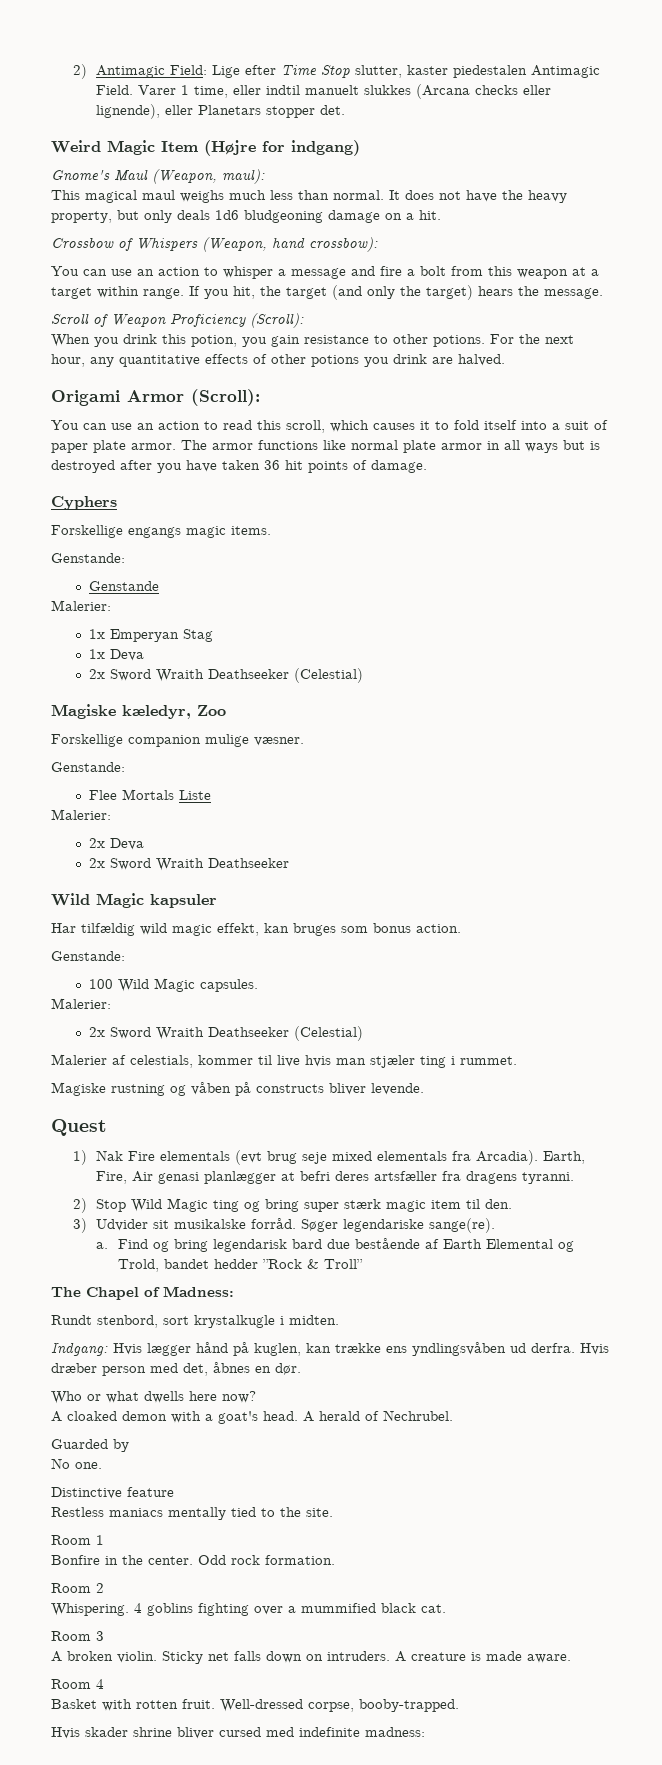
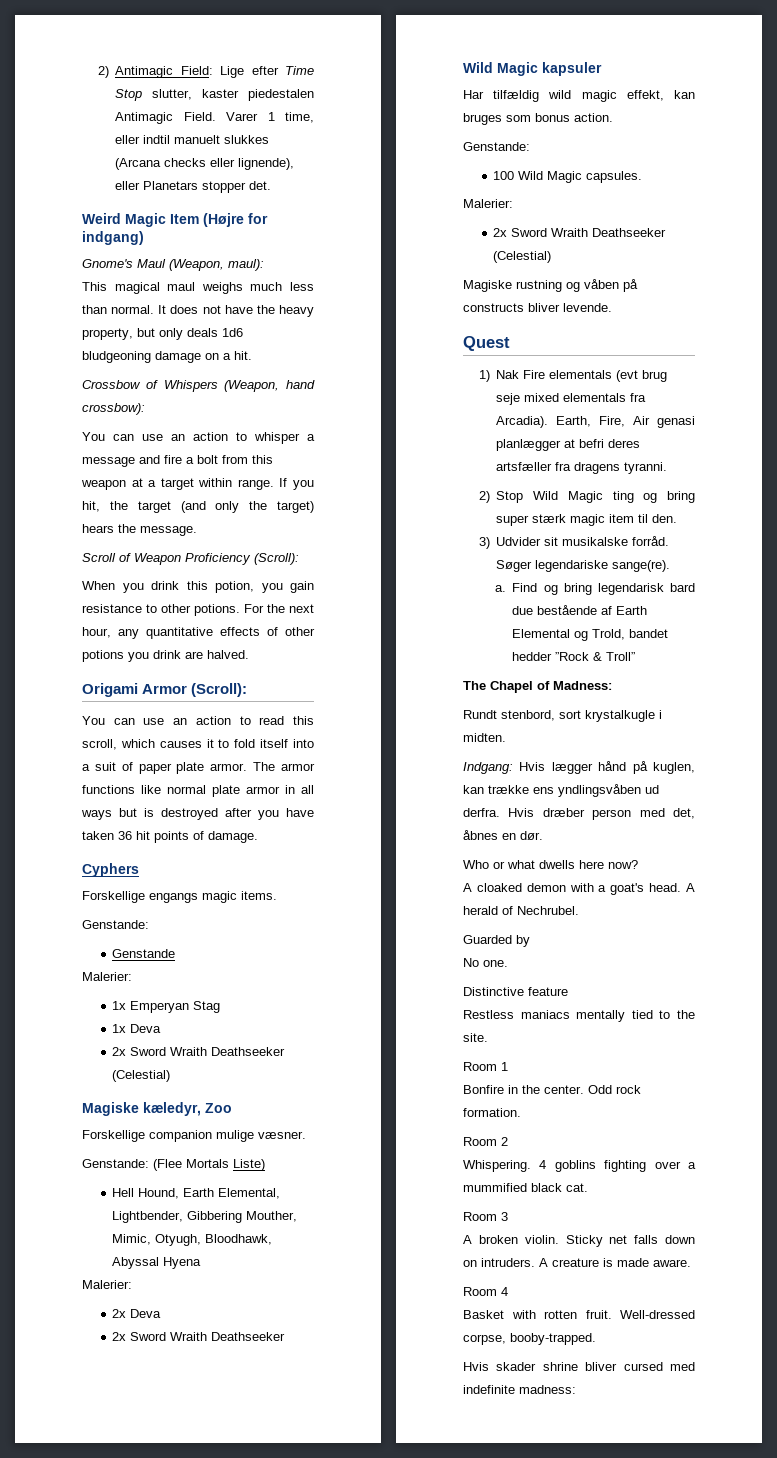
  Forskellige companion mulige væsner.
- Genstande:
- Flee Mortals Liste
+ Genstande: (Flee Mortals Liste)
+ Hell Hound, Earth Elemental, Lightbender, Gibbering Mouther, Mimic, Otyugh, Bloodhawk, Abyssal Hyena
- Malerier af celestials, kommer til live hvis man stjæler ting i rummet.

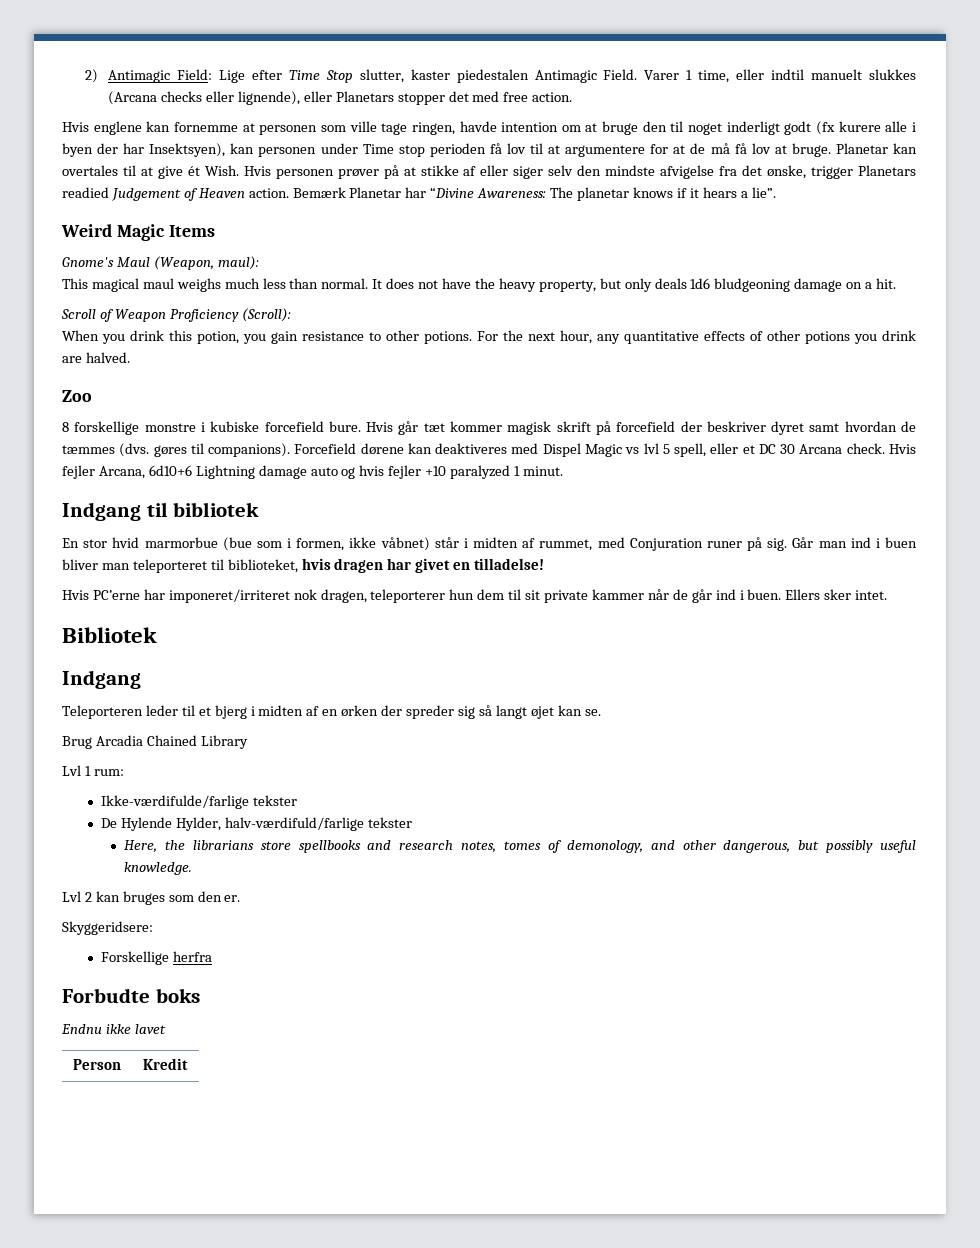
- Varer 1 time, eller indtil manuelt slukkes (Arcana checks eller lignende), eller Planetars stopper det.
- Weird Magic Item (Højre for indgang)
+ Varer 1 time, eller indtil manuelt slukkes (Arcana checks eller lignende), eller Planetars stopper det med free action.
+ Hvis englene kan fornemme at personen som ville tage ringen, havde intention om at bruge den til noget inderligt godt (fx kurere alle i byen der har Insektsyen), kan personen under Time stop perioden få lov til at argumentere for at de må få lov at bruge. Planetar kan overtales til at give ét Wish. Hvis personen prøver på at stikke af eller siger selv den mindste afvigelse fra det ønske, trigger Planetars readied Judgement of Heaven action. Bemærk Planetar har “Divine Awareness: The planetar knows if it hears a lie”.
+ Weird Magic Items
- Crossbow of Whispers (Weapon, hand crossbow):
- You can use an action to whisper a message and fire a bolt from this weapon at a target within range. If you hit, the target (and only the target) hears the message.
- Origami Armor (Scroll):
- You can use an action to read this scroll, which causes it to fold itself into a suit of paper plate armor. The armor functions like normal plate armor in all ways but is destroyed after you have taken 36 hit points of damage.
- Cyphers
- Forskellige engangs magic items.
- Genstande:
- Genstande
- Malerier:
- 1x Emperyan Stag
- 1x Deva
- 2x Sword Wraith Deathseeker (Celestial)
- Magiske kæledyr, Zoo
- Forskellige companion mulige væsner.
- Genstande: (Flee Mortals Liste)
- Hell Hound, Earth Elemental, Lightbender, Gibbering Mouther, Mimic, Otyugh, Bloodhawk, Abyssal Hyena
- Malerier:
- 2x Deva
- 2x Sword Wraith Deathseeker
- Wild Magic kapsuler
- Har tilfældig wild magic effekt, kan bruges som bonus action.
- Genstande:
- 100 Wild Magic capsules.
- Malerier:
- 2x Sword Wraith Deathseeker (Celestial)
- Magiske rustning og våben på constructs bliver levende.
- Quest
- 1) Nak Fire elementals (evt brug seje mixed elementals fra Arcadia). Earth, Fire, Air genasi planlægger at befri deres artsfæller fra dragens tyranni.
- 2) Stop Wild Magic ting og bring super stærk magic item til den.
- 3) Udvider sit musikalske forråd. Søger legendariske sange(re).
- a. Find og bring legendarisk bard due bestående af Earth Elemental og Trold, bandet hedder ”Rock & Troll”
- The Chapel of Madness:
- Rundt stenbord, sort krystalkugle i midten.
- Indgang: Hvis lægger hånd på kuglen, kan trække ens yndlingsvåben ud derfra. Hvis dræber person med det, åbnes en dør.
- Who or what dwells here now?
- A cloaked demon with a goat's head. A herald of Nechrubel.
- Guarded by
- No one.
- Distinctive feature
- Restless maniacs mentally tied to the site.
- Room 1
- Bonfire in the center. Odd rock formation.
- Room 2
- Whispering. 4 goblins fighting over a mummified black cat.
- Room 3
- A broken violin. Sticky net falls down on intruders. A creature is made aware.
- Room 4
- Basket with rotten fruit. Well-dressed corpse, booby-trapped.
- Hvis skader shrine bliver cursed med indefinite madness:
+ Zoo
+ 8 forskellige monstre i kubiske forcefield bure. Hvis går tæt kommer magisk skrift på forcefield der beskriver dyret samt hvordan de tæmmes (dvs. gøres til companions). Forcefield dørene kan deaktiveres med Dispel Magic vs lvl 5 spell, eller et DC 30 Arcana check. Hvis fejler Arcana, 6d10+6 Lightning damage auto og hvis fejler +10 paralyzed 1 minut.
+ Indgang til bibliotek
+ En stor hvid marmorbue (bue som i formen, ikke våbnet) står i midten af rummet, med Conjuration runer på sig. Går man ind i buen bliver man teleporteret til biblioteket, hvis dragen har givet en tilladelse!
+ Hvis PC’erne har imponeret/irriteret nok dragen, teleporterer hun dem til sit private kammer når de går ind i buen. Ellers sker intet.
+ Bibliotek
+ Indgang
+ Teleporteren leder til et bjerg i midten af en ørken der spreder sig så langt øjet kan se.
+ Brug Arcadia Chained Library
+ Lvl 1 rum:
+ Ikke-værdifulde/farlige tekster
+ De Hylende Hylder, halv-værdifuld/farlige tekster
+ Here, the librarians store spellbooks and research notes, tomes of demonology, and other dangerous, but possibly useful knowledge.
+ Lvl 2 kan bruges som den er.
+ Skyggeridsere:
+ Forskellige herfra
+ Forbudte boks
+ Endnu ikke lavet
+ Person | Kredit

